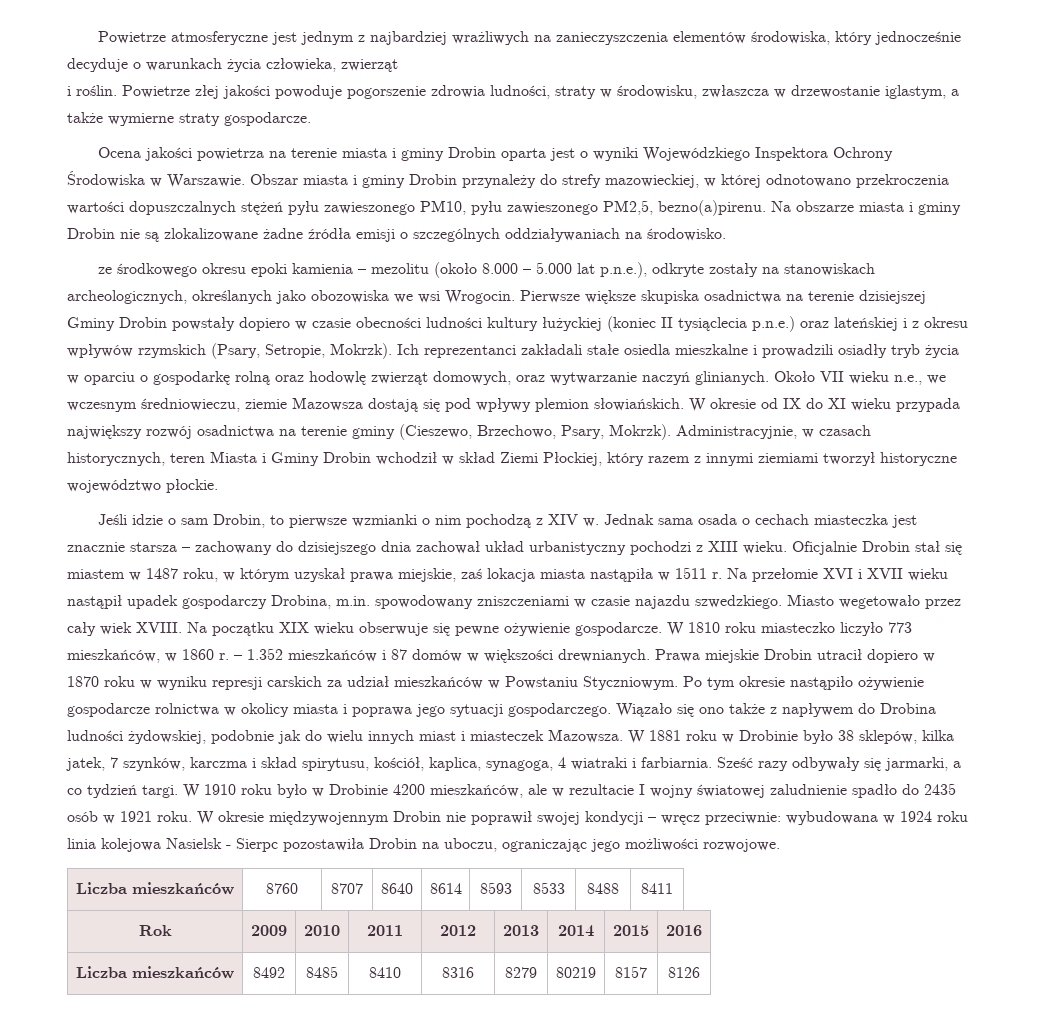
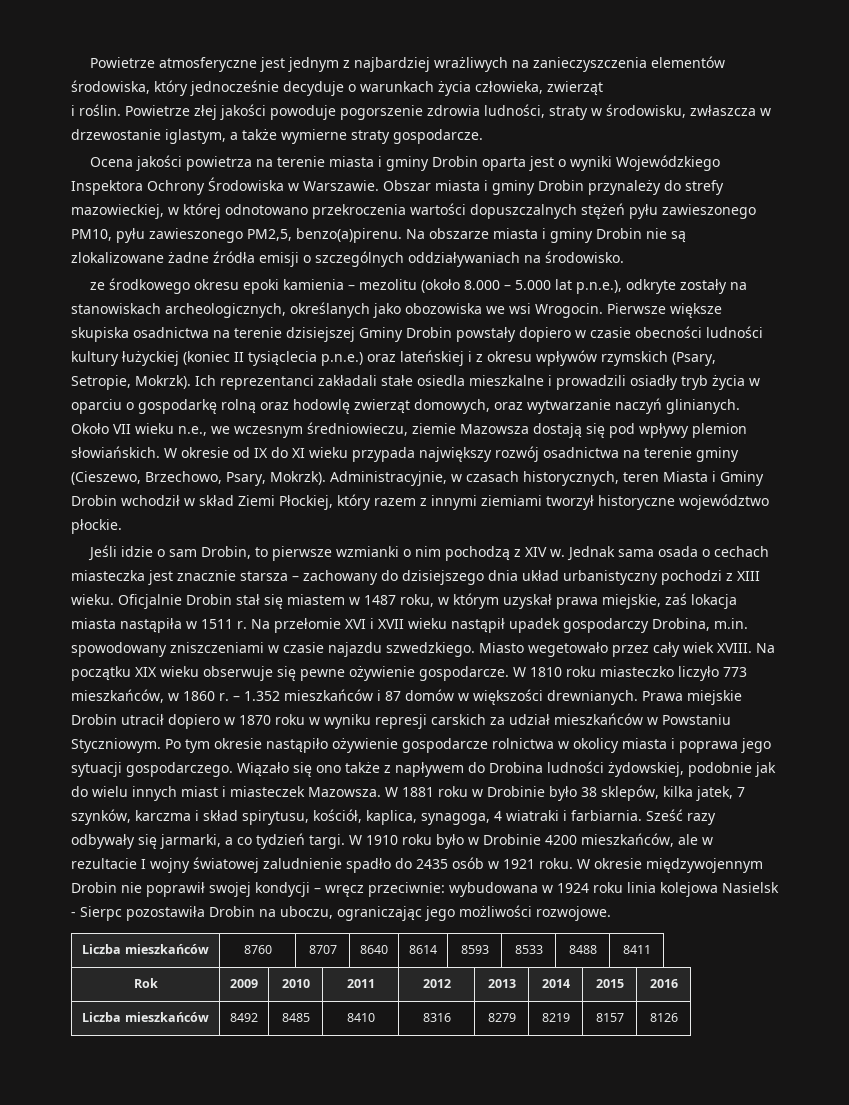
- Obszar miasta i gminy Drobin przynależy do strefy mazowieckiej, w której odnotowano przekroczenia wartości dopuszczalnych stężeń pyłu zawieszonego PM10, pyłu zawieszonego PM2,5, bezno(a)pirenu.
+ Obszar miasta i gminy Drobin przynależy do strefy mazowieckiej, w której odnotowano przekroczenia wartości dopuszczalnych stężeń pyłu zawieszonego PM10, pyłu zawieszonego PM2,5, benzo(a)pirenu.
- Jednak sama osada o cechach miasteczka jest znacznie starsza – zachowany do dzisiejszego dnia zachował układ urbanistyczny pochodzi z XIII wieku.
+ Jednak sama osada o cechach miasteczka jest znacznie starsza – zachowany do dzisiejszego dnia układ urbanistyczny pochodzi z XIII wieku.
- Liczba mieszkańców | 8492 | 8485 | 8410 | 8316 | 8279 | 80219 | 8157 | 8126
+ Liczba mieszkańców | 8492 | 8485 | 8410 | 8316 | 8279 | 8219 | 8157 | 8126

